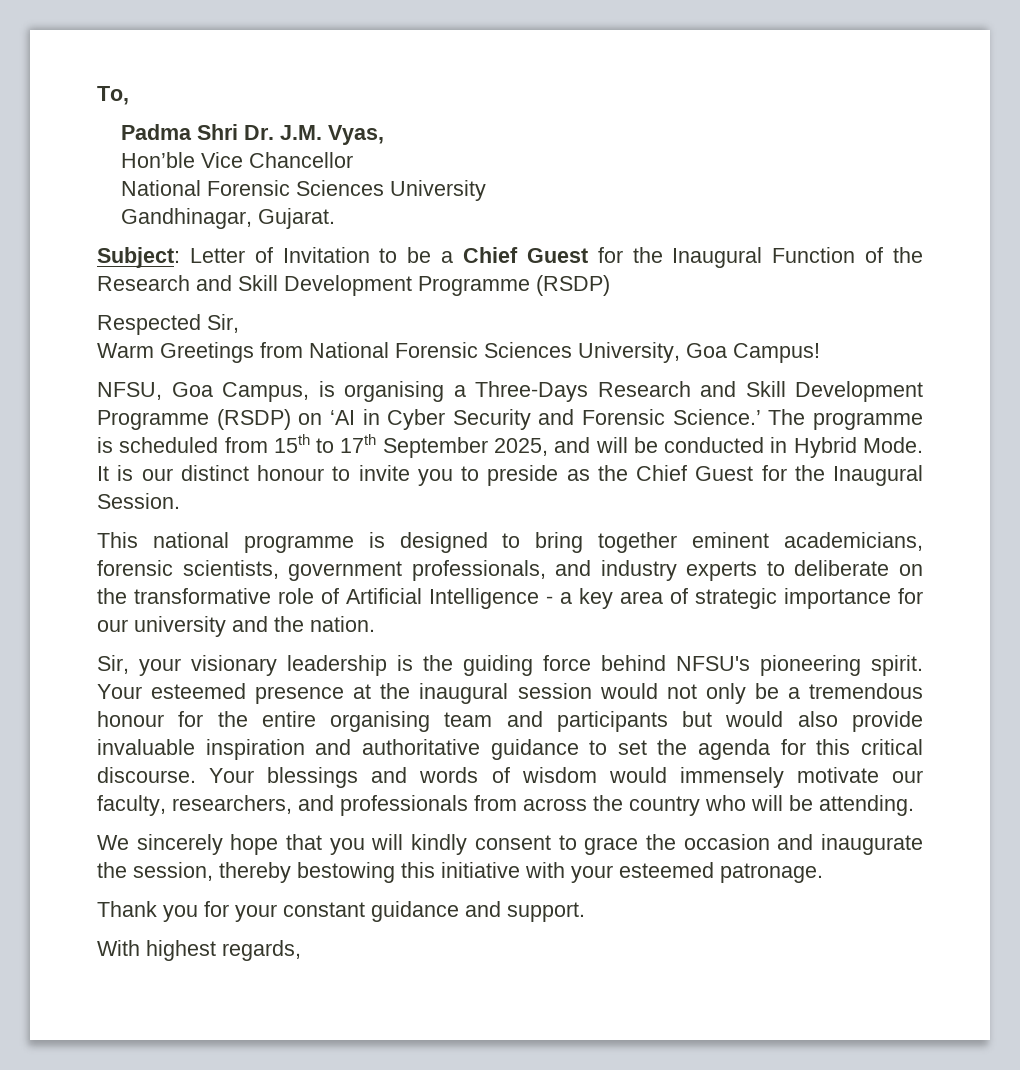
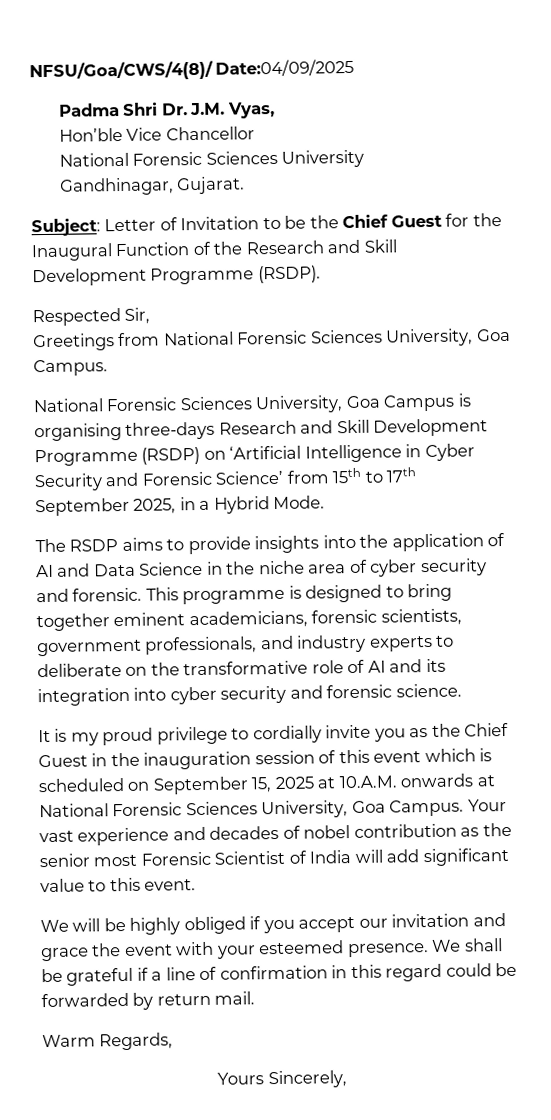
- To,
+ NFSU/Goa/CWS/4(8)/ Date:04/09/2025
- Subject: Letter of Invitation to be a Chief Guest for the Inaugural Function of the Research and Skill Development Programme (RSDP)
+ Subject: Letter of Invitation to be the Chief Guest for the Inaugural Function of the Research and Skill Development Programme (RSDP).
- Warm Greetings from National Forensic Sciences University, Goa Campus!
- NFSU, Goa Campus, is organising a Three-Days Research and Skill Development Programme (RSDP) on ‘AI in Cyber Security and Forensic Science.’ The programme is scheduled from 15th to 17th September 2025, and will be conducted in Hybrid Mode. It is our distinct honour to invite you to preside as the Chief Guest for the Inaugural Session.
- This national programme is designed to bring together eminent academicians, forensic scientists, government professionals, and industry experts to deliberate on the transformative role of Artificial Intelligence - a key area of strategic importance for our university and the nation.
- Sir, your visionary leadership is the guiding force behind NFSU's pioneering spirit. Your esteemed presence at the inaugural session would not only be a tremendous honour for the entire organising team and participants but would also provide invaluable inspiration and authoritative guidance to set the agenda for this critical discourse. Your blessings and words of wisdom would immensely motivate our faculty, researchers, and professionals from across the country who will be attending.
- We sincerely hope that you will kindly consent to grace the occasion and inaugurate the session, thereby bestowing this initiative with your esteemed patronage.
- Thank you for your constant guidance and support.
- With highest regards,
+ Greetings from National Forensic Sciences University, Goa Campus.
+ National Forensic Sciences University, Goa Campus is organising three-days Research and Skill Development Programme (RSDP) on ‘Artificial Intelligence in Cyber Security and Forensic Science’ from 15th to 17th September 2025, in a Hybrid Mode.
+ The RSDP aims to provide insights into the application of AI and Data Science in the niche area of cyber security and forensic. This programme is designed to bring together eminent academicians, forensic scientists, government professionals, and industry experts to deliberate on the transformative role of AI and its integration into cyber security and forensic science.
+ It is my proud privilege to cordially invite you as the Chief Guest in the inauguration session of this event which is scheduled on September 15, 2025 at 10.A.M. onwards at National Forensic Sciences University, Goa Campus. Your vast experience and decades of nobel contribution as the senior most Forensic Scientist of India will add significant value to this event.
+ We will be highly obliged if you accept our invitation and grace the event with your esteemed presence. We shall be grateful if a line of confirmation in this regard could be forwarded by return mail.
+ Warm Regards,
+ Yours Sincerely,

